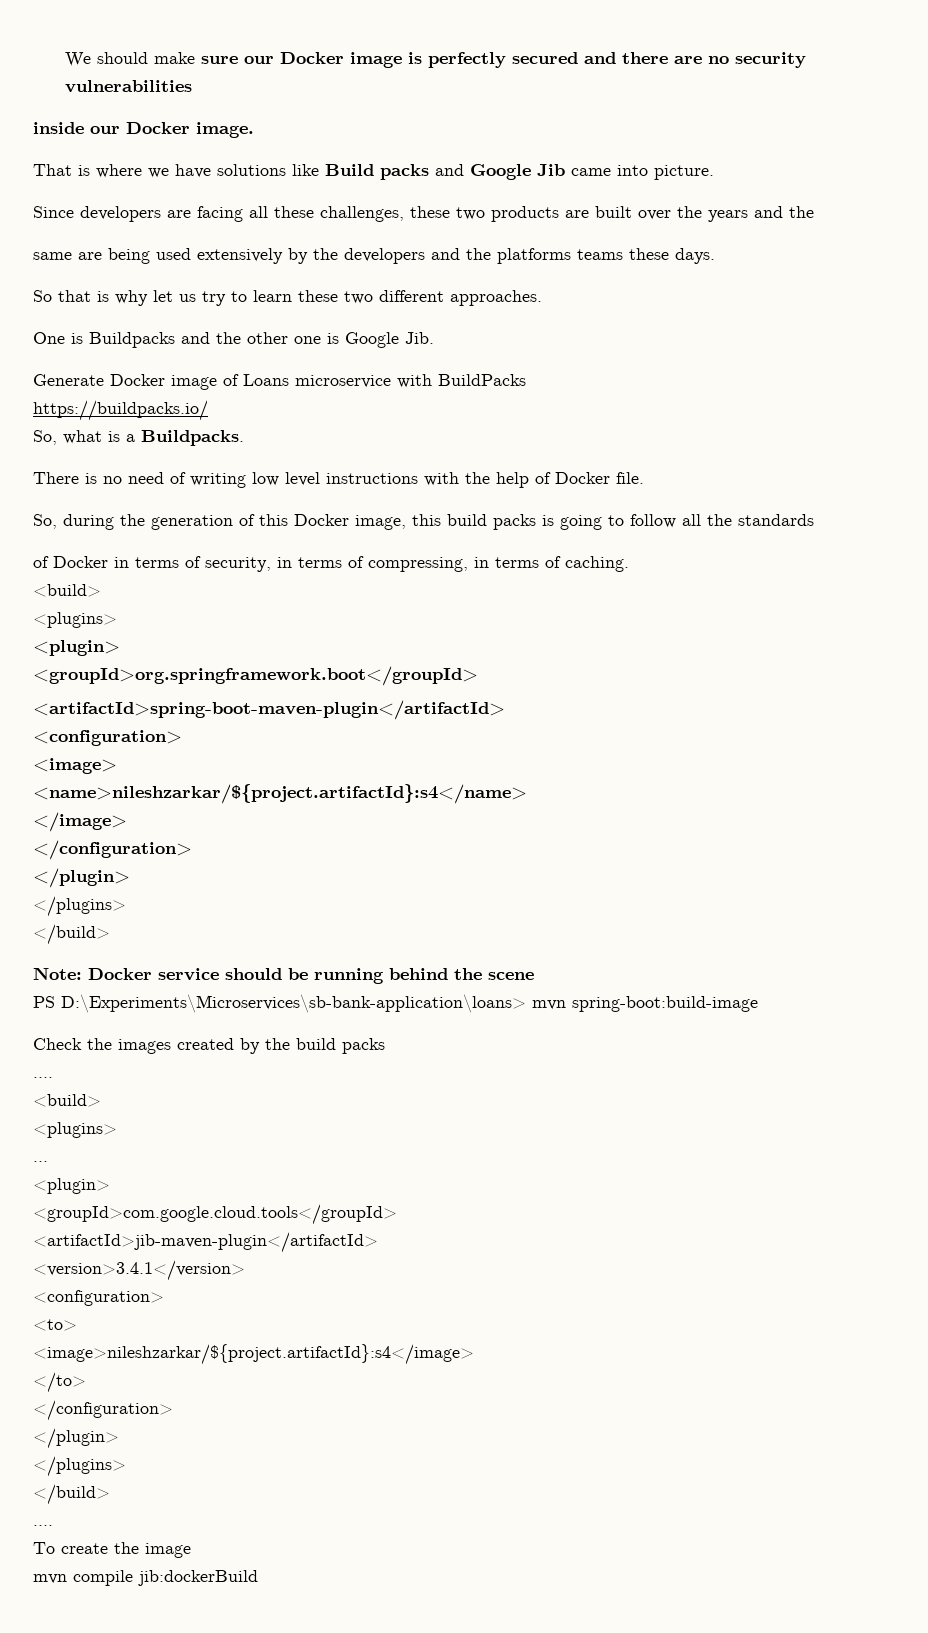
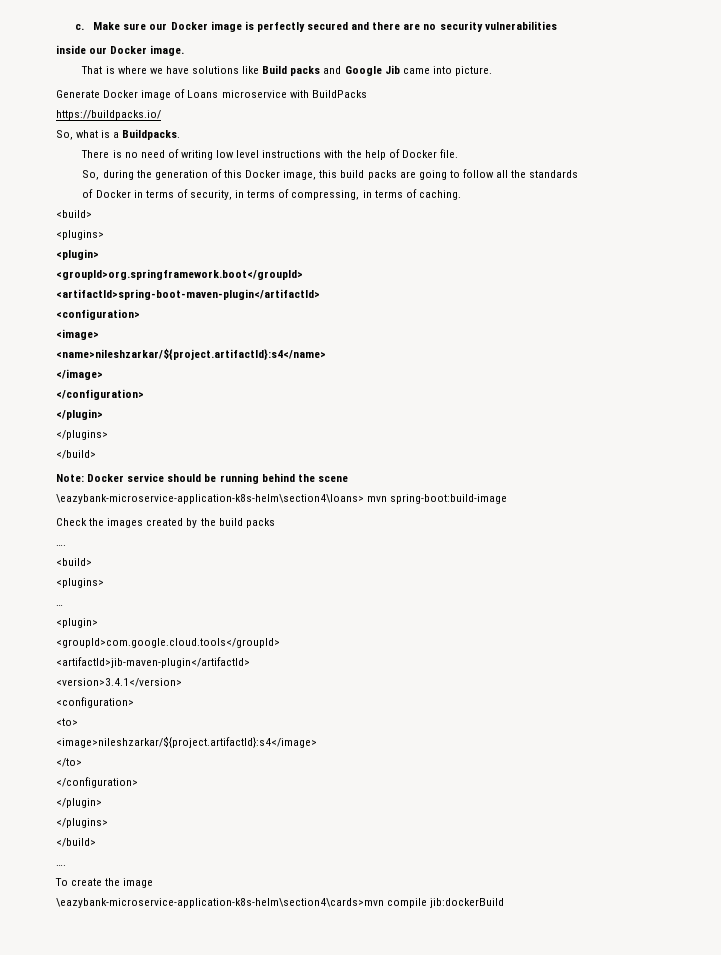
- We should make sure our Docker image is perfectly secured and there are no security vulnerabilities
+ c. Make sure our Docker image is perfectly secured and there are no security vulnerabilities
- Since developers are facing all these challenges, these two products are built over the years and the
- same are being used extensively by the developers and the platforms teams these days.
- So that is why let us try to learn these two different approaches.
- One is Buildpacks and the other one is Google Jib.
- So, during the generation of this Docker image, this build packs is going to follow all the standards
+ So, during the generation of this Docker image, this build packs are going to follow all the standards
- PS D:\Experiments\Microservices\sb-bank-application\loans> mvn spring-boot:build-image
+ \eazybank-microservice-application-k8s-helm\section4\loans> mvn spring-boot:build-image
- mvn compile jib:dockerBuild
+ \eazybank-microservice-application-k8s-helm\section4\cards>mvn compile jib:dockerBuild

